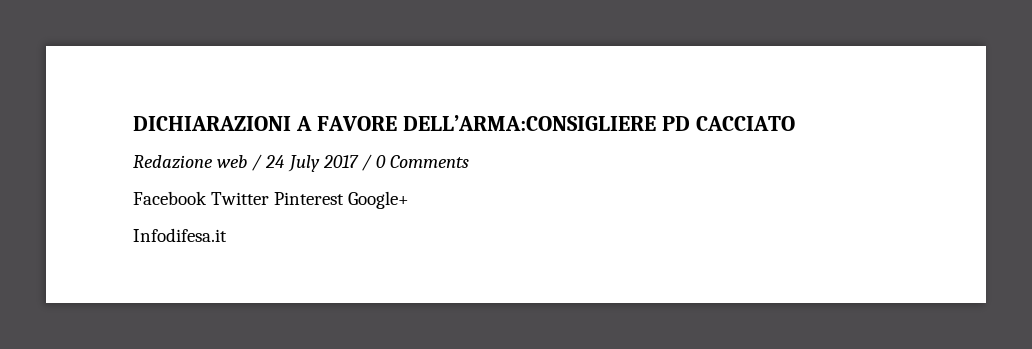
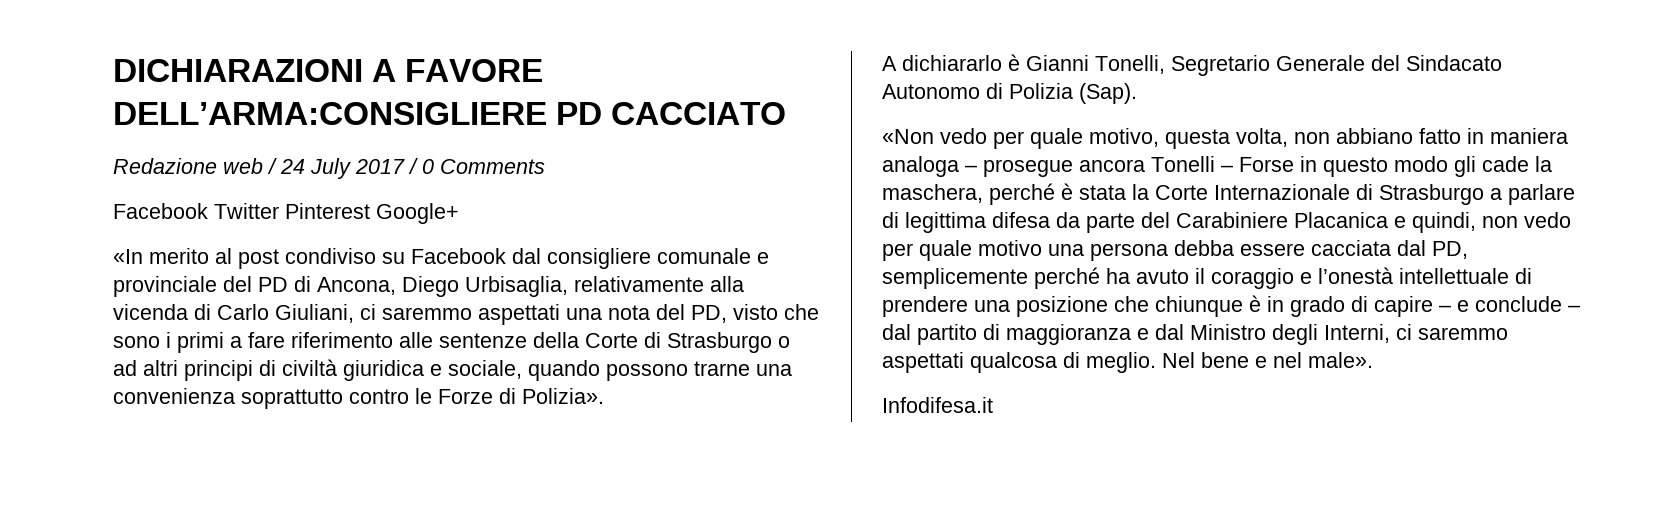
+ «In merito al post condiviso su Facebook dal consigliere comunale e provinciale del PD di Ancona, Diego Urbisaglia, relativamente alla vicenda di Carlo Giuliani, ci saremmo aspettati una nota del PD, visto che sono i primi a fare riferimento alle sentenze della Corte di Strasburgo o ad altri principi di civiltà giuridica e sociale, quando possono trarne una convenienza soprattutto contro le Forze di Polizia».
+ A dichiararlo è Gianni Tonelli, Segretario Generale del Sindacato Autonomo di Polizia (Sap).
+ «Non vedo per quale motivo, questa volta, non abbiano fatto in maniera analoga – prosegue ancora Tonelli – Forse in questo modo gli cade la maschera, perché è stata la Corte Internazionale di Strasburgo a parlare di legittima difesa da parte del Carabiniere Placanica e quindi, non vedo per quale motivo una persona debba essere cacciata dal PD, semplicemente perché ha avuto il coraggio e l’onestà intellettuale di prendere una posizione che chiunque è in grado di capire – e conclude – dal partito di maggioranza e dal Ministro degli Interni, ci saremmo aspettati qualcosa di meglio. Nel bene e nel male».

